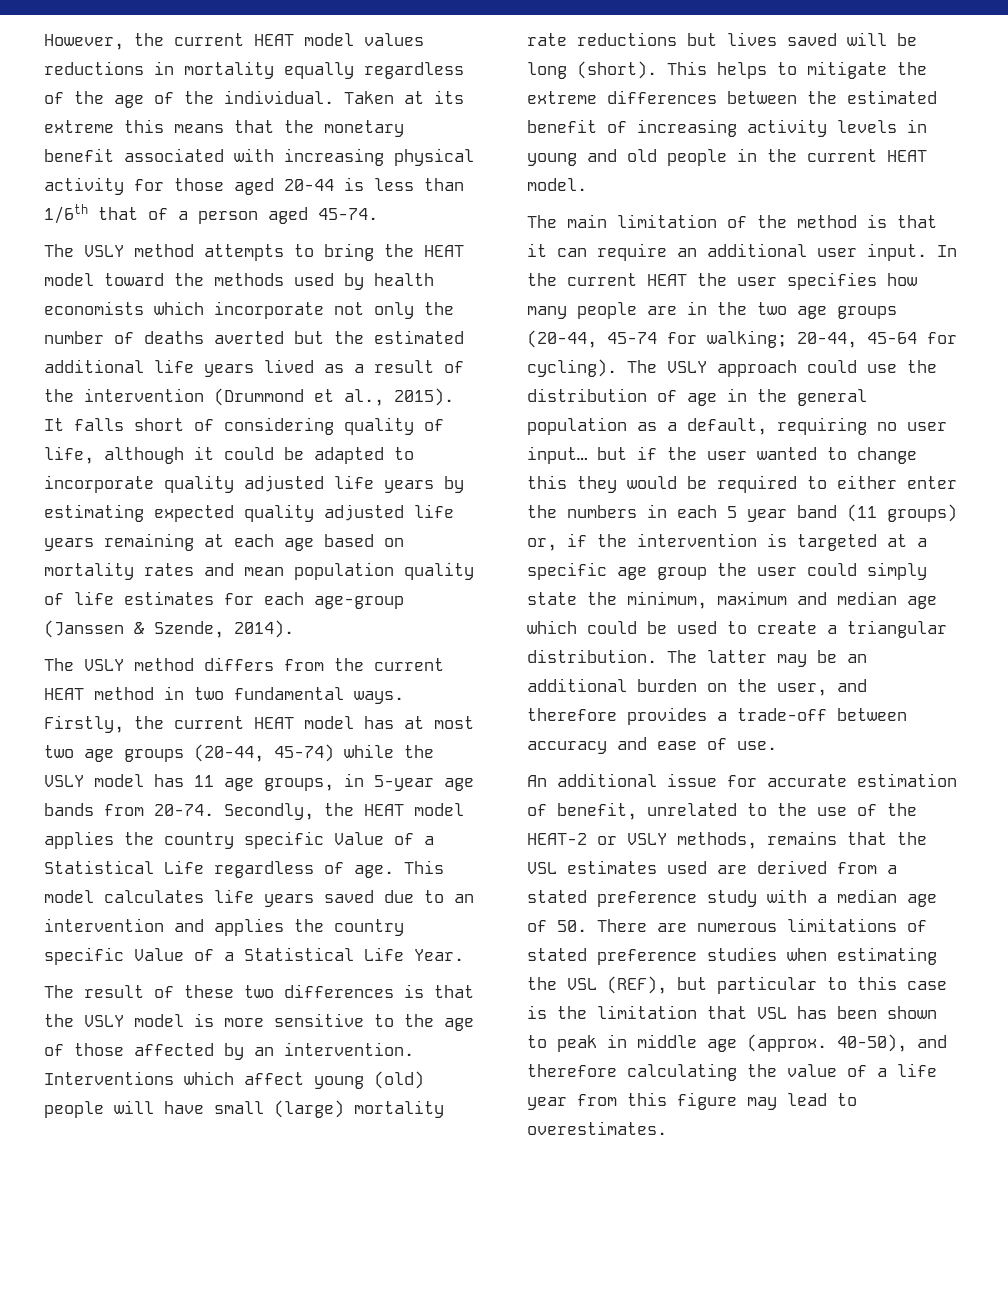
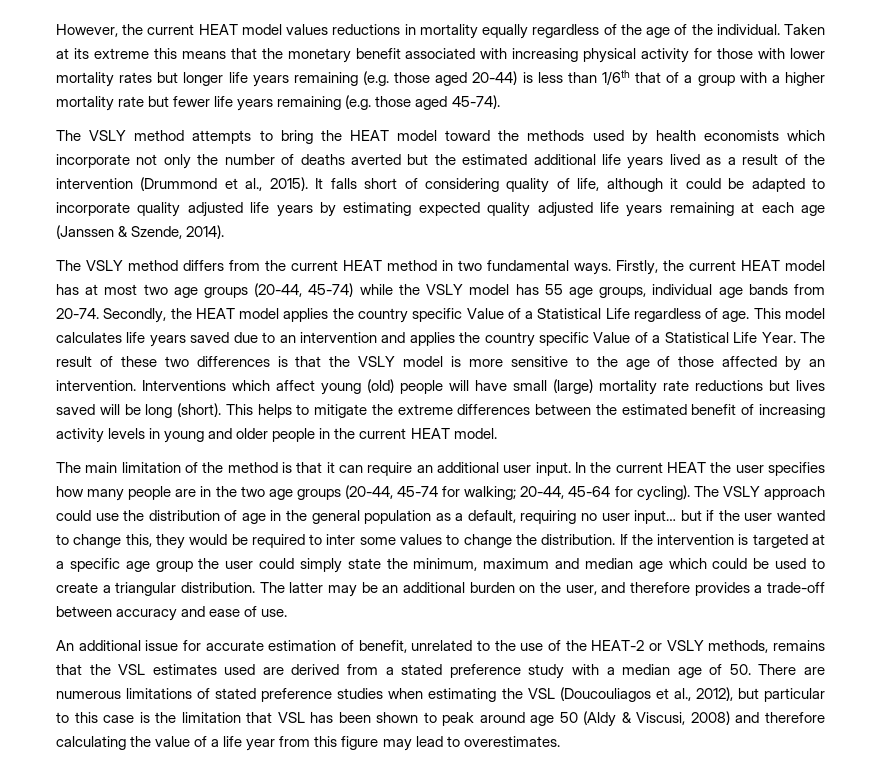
- Taken at its extreme this means that the monetary benefit associated with increasing physical activity for those aged 20-44 is less than 1/6th that of a person aged 45-74.
+ Taken at its extreme this means that the monetary benefit associated with increasing physical activity for those with lower mortality rates but longer life years remaining (e.g. those aged 20-44) is less than 1/6th that of a group with a higher mortality rate but fewer life years remaining (e.g. those aged 45-74).
- It falls short of considering quality of life, although it could be adapted to incorporate quality adjusted life years by estimating expected quality adjusted life years remaining at each age based on mortality rates and mean population quality of life estimates for each age-group (Janssen & Szende, 2014).
+ It falls short of considering quality of life, although it could be adapted to incorporate quality adjusted life years by estimating expected quality adjusted life years remaining at each age (Janssen & Szende, 2014).
- Firstly, the current HEAT model has at most two age groups (20-44, 45-74) while the VSLY model has 11 age groups, in 5-year age bands from 20-74.
+ Firstly, the current HEAT model has at most two age groups (20-44, 45-74) while the VSLY model has 55 age groups, individual age bands from 20-74.
- This model calculates life years saved due to an intervention and applies the country specific Value of a Statistical Life Year.
- The result of these two differences is that the VSLY model is more sensitive to the age of those affected by an intervention.
+ This model calculates life years saved due to an intervention and applies the country specific Value of a Statistical Life Year. The result of these two differences is that the VSLY model is more sensitive to the age of those affected by an intervention.
- This helps to mitigate the extreme differences between the estimated benefit of increasing activity levels in young and old people in the current HEAT model.
+ This helps to mitigate the extreme differences between the estimated benefit of increasing activity levels in young and older people in the current HEAT model.
- The VSLY approach could use the distribution of age in the general population as a default, requiring no user input… but if the user wanted to change this they would be required to either enter the numbers in each 5 year band (11 groups) or, if the intervention is targeted at a specific age group the user could simply state the minimum, maximum and median age which could be used to create a triangular distribution.
+ The VSLY approach could use the distribution of age in the general population as a default, requiring no user input… but if the user wanted to change this, they would be required to inter some values to change the distribution. If the intervention is targeted at a specific age group the user could simply state the minimum, maximum and median age which could be used to create a triangular distribution.
- An additional issue for accurate estimation of benefit, unrelated to the use of the HEAT-2 or VSLY methods, remains that the VSL estimates used are derived from a stated preference study with a median age of 50. There are numerous limitations of stated preference studies when estimating the VSL (REF), but particular to this case is the limitation that VSL has been shown to peak in middle age (approx. 40-50), and therefore calculating the value of a life year from this figure may lead to overestimates.
+ An additional issue for accurate estimation of benefit, unrelated to the use of the HEAT-2 or VSLY methods, remains that the VSL estimates used are derived from a stated preference study with a median age of 50. There are numerous limitations of stated preference studies when estimating the VSL (Doucouliagos et al., 2012), but particular to this case is the limitation that VSL has been shown to peak around age 50 (Aldy & Viscusi, 2008) and therefore calculating the value of a life year from this figure may lead to overestimates.

